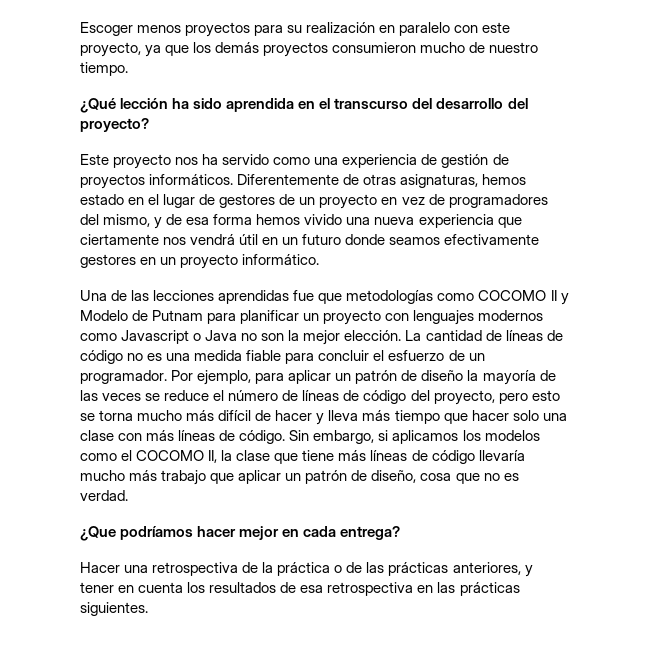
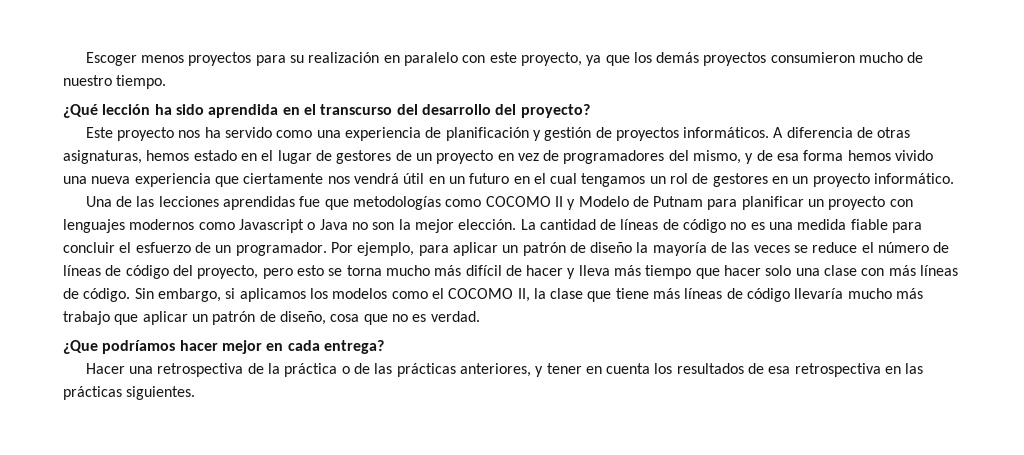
- Este proyecto nos ha servido como una experiencia de gestión de proyectos informáticos.
+ Este proyecto nos ha servido como una experiencia de planificación y gestión de proyectos informáticos.
- Diferentemente de otras asignaturas, hemos estado en el lugar de gestores de un proyecto en vez de programadores del mismo, y de esa forma hemos vivido una nueva experiencia que ciertamente nos vendrá útil en un futuro donde seamos efectivamente gestores en un proyecto informático.
+ A diferencia de otras asignaturas, hemos estado en el lugar de gestores de un proyecto en vez de programadores del mismo, y de esa forma hemos vivido una nueva experiencia que ciertamente nos vendrá útil en un futuro en el cual tengamos un rol de gestores en un proyecto informático.

